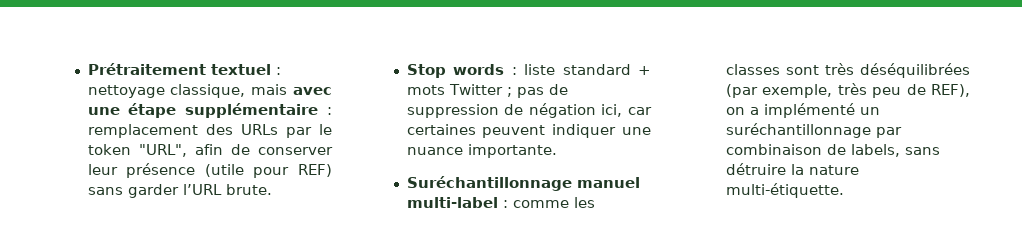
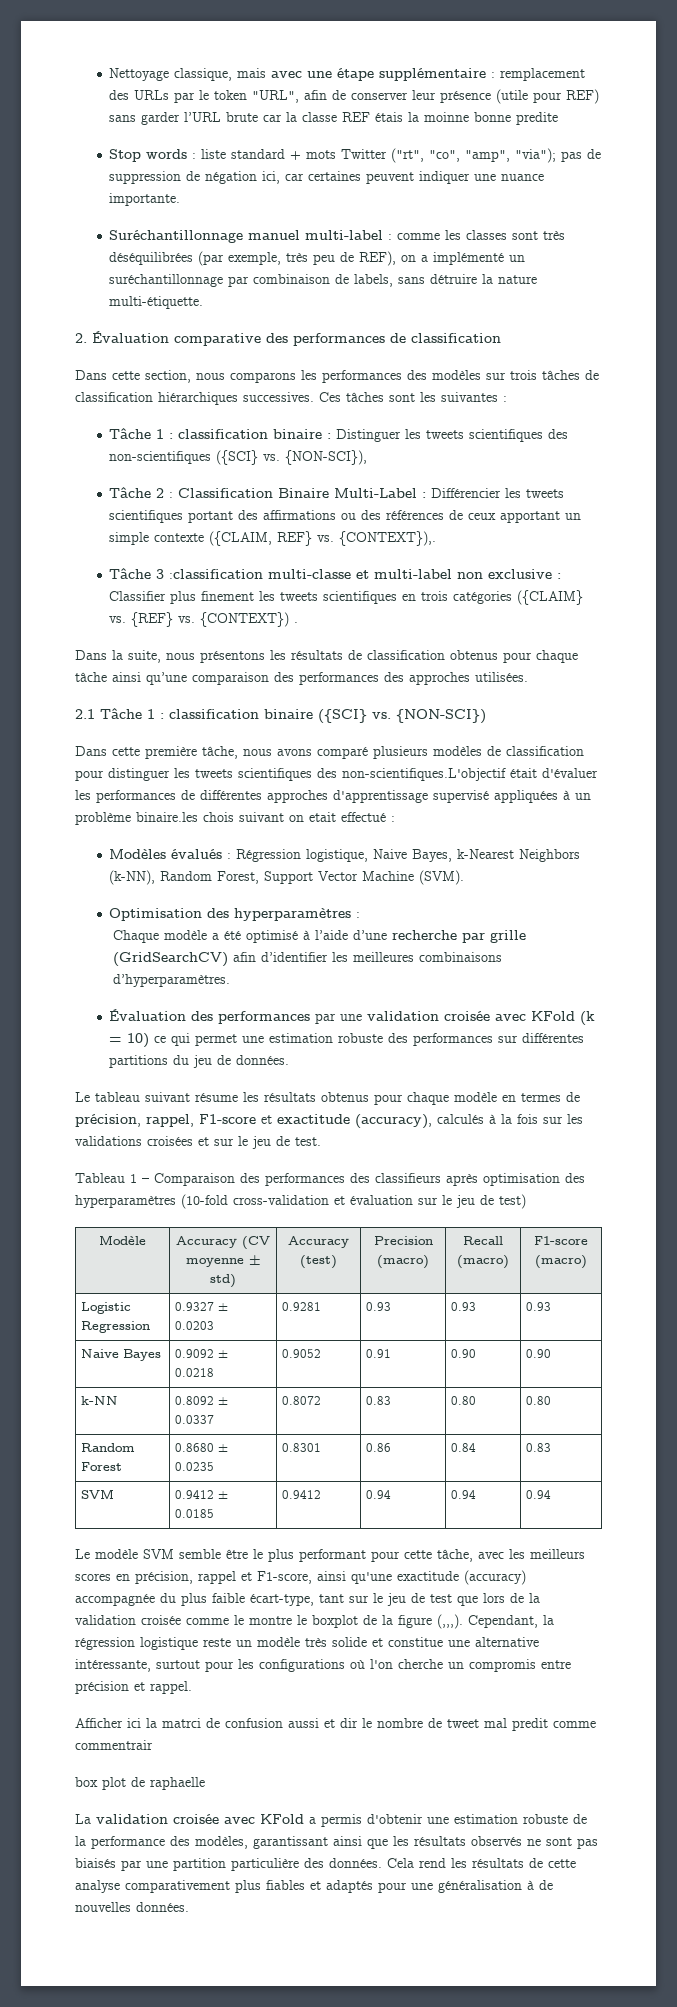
- Prétraitement textuel : nettoyage classique, mais avec une étape supplémentaire : remplacement des URLs par le token "URL", afin de conserver leur présence (utile pour REF) sans garder l’URL brute.
+ Nettoyage classique, mais avec une étape supplémentaire : remplacement des URLs par le token "URL", afin de conserver leur présence (utile pour REF) sans garder l’URL brute car la classe REF étais la moinne bonne predite
- Stop words : liste standard + mots Twitter ; pas de suppression de négation ici, car certaines peuvent indiquer une nuance importante.
+ Stop words : liste standard + mots Twitter ("rt", "co", "amp", "via"); pas de suppression de négation ici, car certaines peuvent indiquer une nuance importante.
+ 2. Évaluation comparative des performances de classification
+ Dans cette section, nous comparons les performances des modèles sur trois tâches de classification hiérarchiques successives. Ces tâches sont les suivantes :
+ Tâche 1 : classification binaire : Distinguer les tweets scientifiques des non-scientifiques ({SCI} vs. {NON-SCI}),
+ Tâche 2 : Classification Binaire Multi-Label : Différencier les tweets scientifiques portant des affirmations ou des références de ceux apportant un simple contexte ({CLAIM, REF} vs. {CONTEXT}),.
+ Tâche 3 :classification multi-classe et multi-label non exclusive : Classifier plus finement les tweets scientifiques en trois catégories ({CLAIM} vs. {REF} vs. {CONTEXT}) .
+ Dans la suite, nous présentons les résultats de classification obtenus pour chaque tâche ainsi qu’une comparaison des performances des approches utilisées.
+ 2.1 Tâche 1 : classification binaire ({SCI} vs. {NON-SCI})
+ Dans cette première tâche, nous avons comparé plusieurs modèles de classification pour distinguer les tweets scientifiques des non-scientifiques.L'objectif était d'évaluer les performances de différentes approches d'apprentissage supervisé appliquées à un problème binaire.les chois suivant on etait effectué :
+ Modèles évalués : Régression logistique, Naive Bayes, k-Nearest Neighbors (k-NN), Random Forest, Support Vector Machine (SVM).
+ Optimisation des hyperparamètres :
+ Chaque modèle a été optimisé à l’aide d’une recherche par grille (GridSearchCV) afin d’identifier les meilleures combinaisons d’hyperparamètres.
+ Évaluation des performances par une validation croisée avec KFold (k = 10) ce qui permet une estimation robuste des performances sur différentes partitions du jeu de données.
+ Le tableau suivant résume les résultats obtenus pour chaque modèle en termes de précision, rappel, F1-score et exactitude (accuracy), calculés à la fois sur les validations croisées et sur le jeu de test.
+ Tableau 1 – Comparaison des performances des classifieurs après optimisation des hyperparamètres (10-fold cross-validation et évaluation sur le jeu de test)
+ Modèle | Accuracy (CV moyenne ± std) | Accuracy (test) | Precision (macro) | Recall (macro) | F1-score (macro)
+ Logistic Regression | 0.9327 ± 0.0203 | 0.9281 | 0.93 | 0.93 | 0.93
+ Naive Bayes | 0.9092 ± 0.0218 | 0.9052 | 0.91 | 0.90 | 0.90
+ k-NN | 0.8092 ± 0.0337 | 0.8072 | 0.83 | 0.80 | 0.80
+ Random Forest | 0.8680 ± 0.0235 | 0.8301 | 0.86 | 0.84 | 0.83
+ SVM | 0.9412 ± 0.0185 | 0.9412 | 0.94 | 0.94 | 0.94
+ Le modèle SVM semble être le plus performant pour cette tâche, avec les meilleurs scores en précision, rappel et F1-score, ainsi qu'une exactitude (accuracy) accompagnée du plus faible écart-type, tant sur le jeu de test que lors de la validation croisée comme le montre le boxplot de la figure (,,,). Cependant, la régression logistique reste un modèle très solide et constitue une alternative intéressante, surtout pour les configurations où l'on cherche un compromis entre précision et rappel.
+ Afficher ici la matrci de confusion aussi et dir le nombre de tweet mal predit comme commentrair
+ box plot de raphaelle
+ La validation croisée avec KFold a permis d'obtenir une estimation robuste de la performance des modèles, garantissant ainsi que les résultats observés ne sont pas biaisés par une partition particulière des données. Cela rend les résultats de cette analyse comparativement plus fiables et adaptés pour une généralisation à de nouvelles données.

